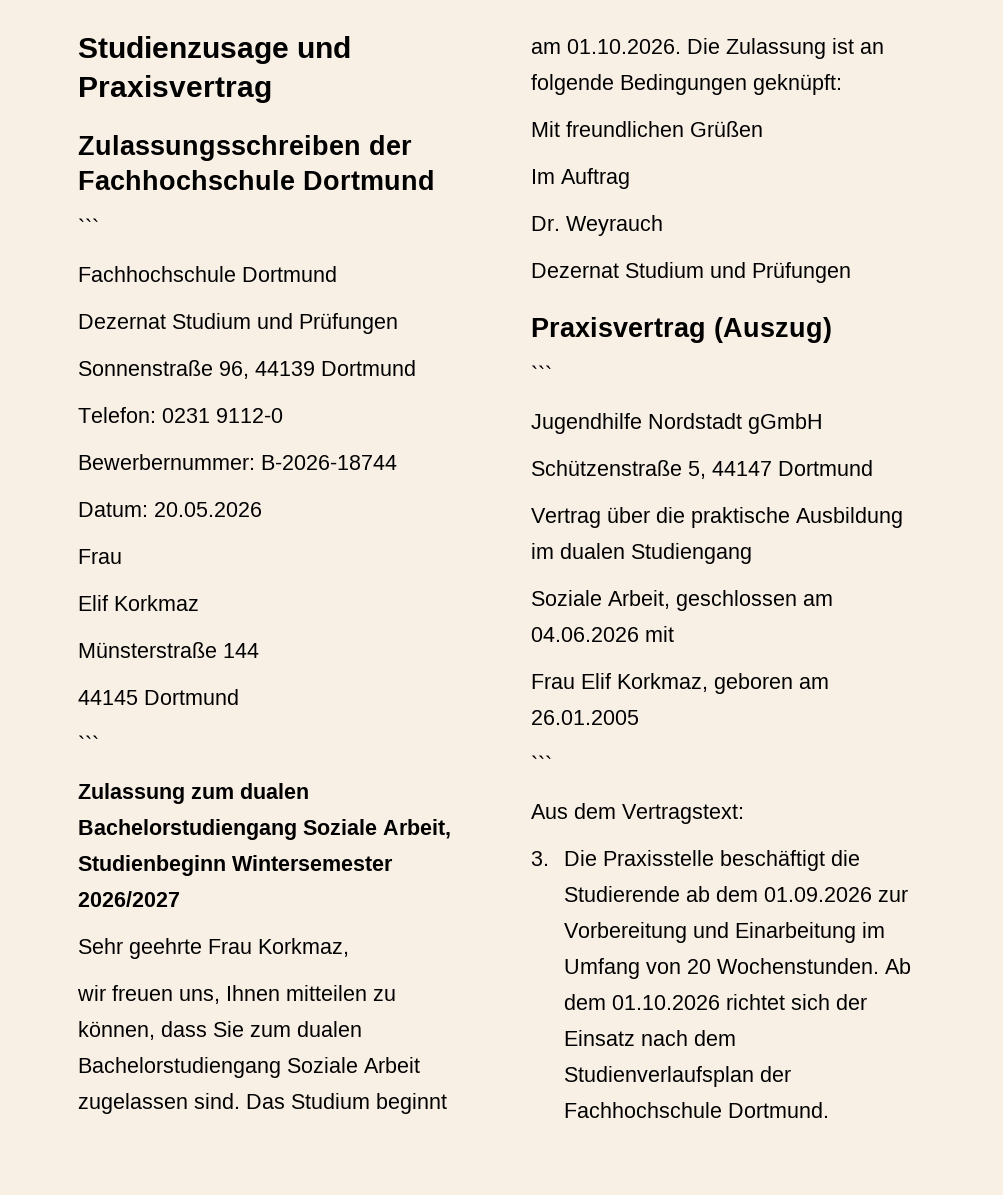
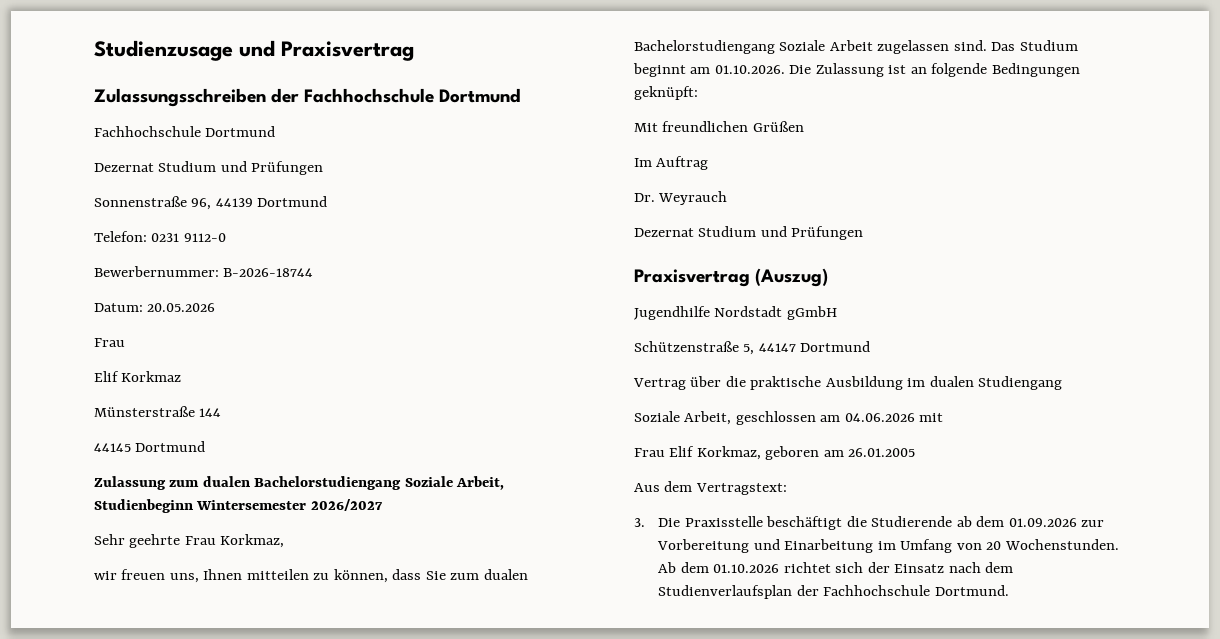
  Zulassungsschreiben der Fachhochschule Dortmund
- ```
  44145 Dortmund
- ```
  Praxisvertrag (Auszug)
- ```
  Frau Elif Korkmaz, geboren am 26.01.2005
- ```

